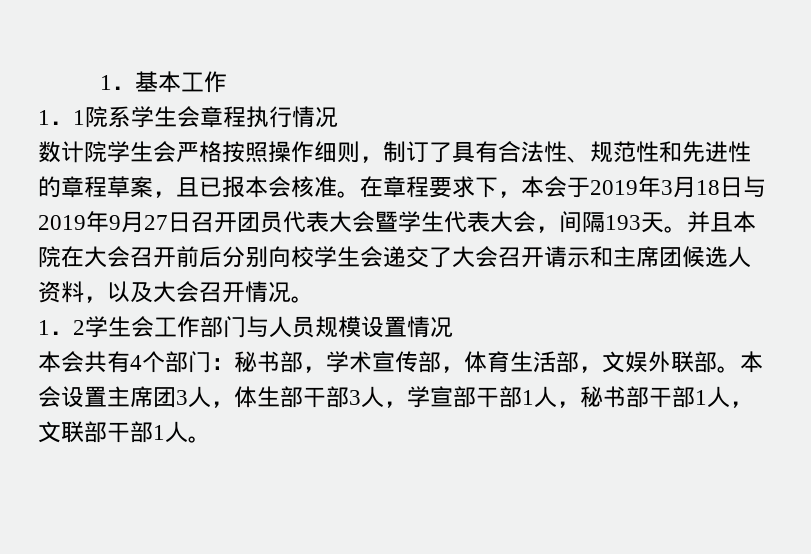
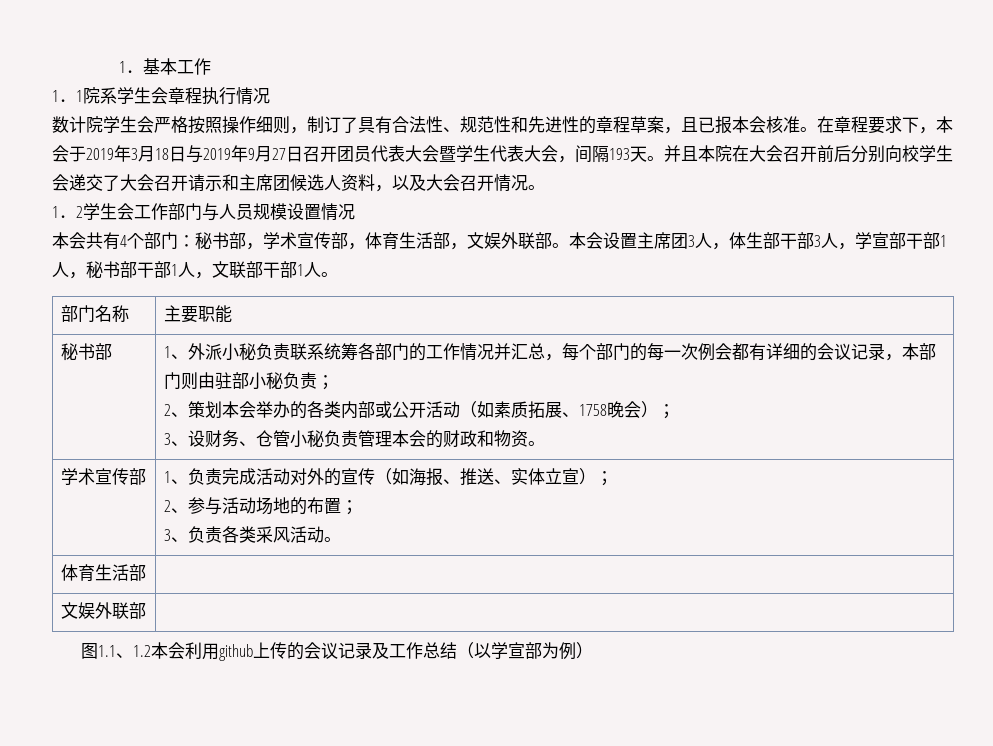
+ 部门名称 | 主要职能
+ 秘书部 | 1、外派小秘负责联系统筹各部门的工作情况并汇总，每个部门的每一次例会都有详细的会议记录，本部门则由驻部小秘负责；
+ 2、策划本会举办的各类内部或公开活动（如素质拓展、1758晚会）；
+ 3、设财务、仓管小秘负责管理本会的财政和物资。
+ 学术宣传部 | 1、负责完成活动对外的宣传（如海报、推送、实体立宣）；
+ 2、参与活动场地的布置；
+ 3、负责各类采风活动。
+ 体育生活部 |
+ 文娱外联部 |
+ 图1.1、1.2本会利用github上传的会议记录及工作总结（以学宣部为例）

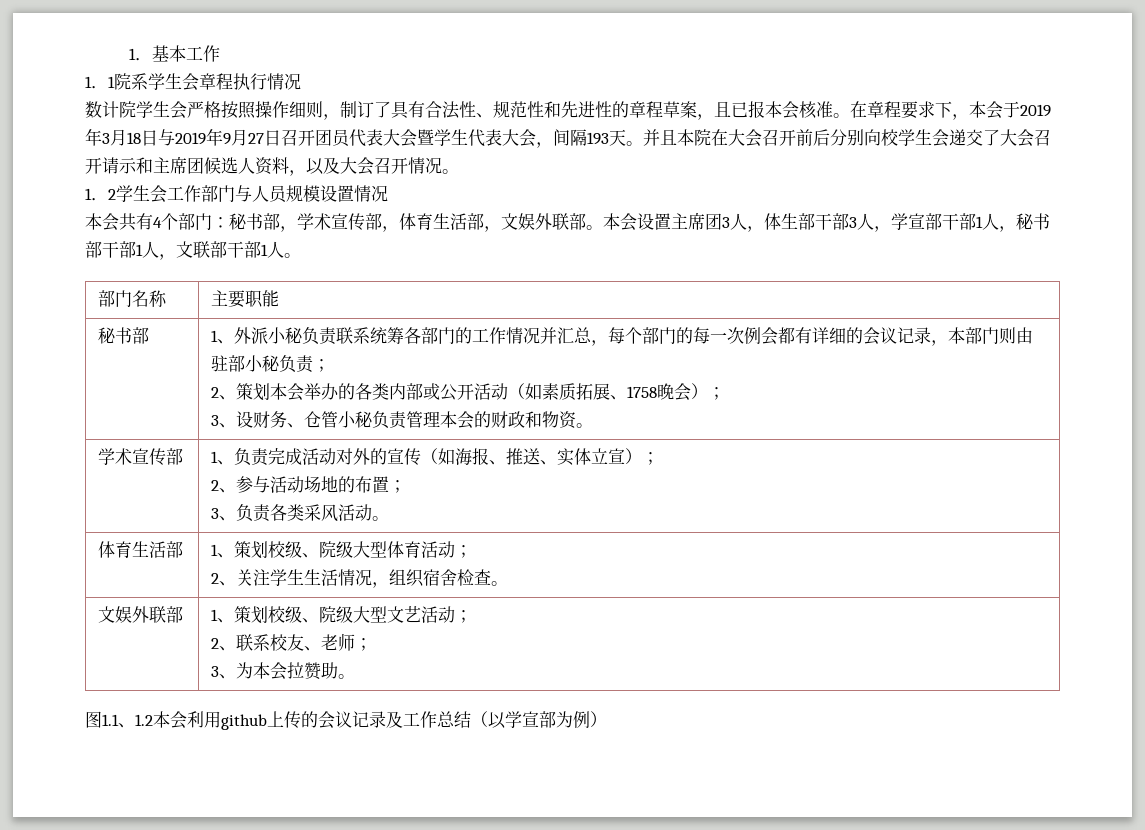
- 体育生活部 |
- 文娱外联部 |
+ 体育生活部 | 1、策划校级、院级大型体育活动；
+ 2、关注学生生活情况，组织宿舍检查。
+ 文娱外联部 | 1、策划校级、院级大型文艺活动；
+ 2、联系校友、老师；
+ 3、为本会拉赞助。

